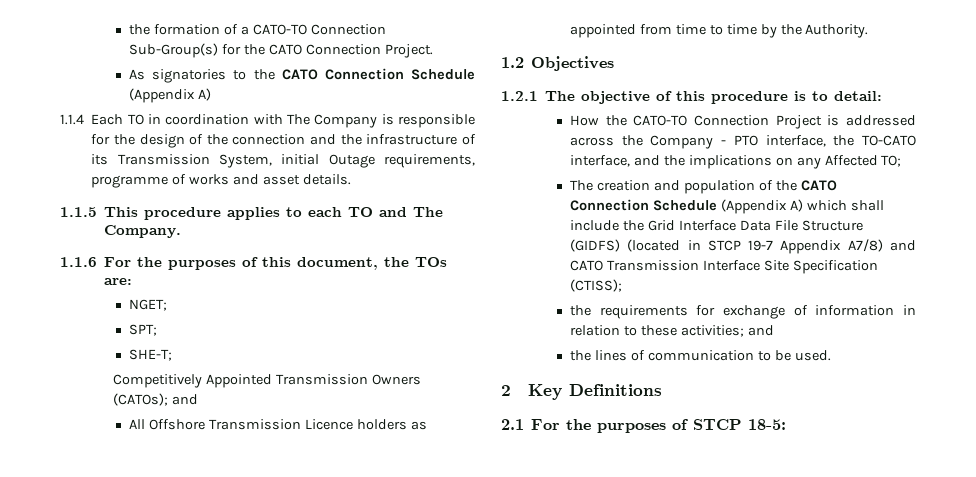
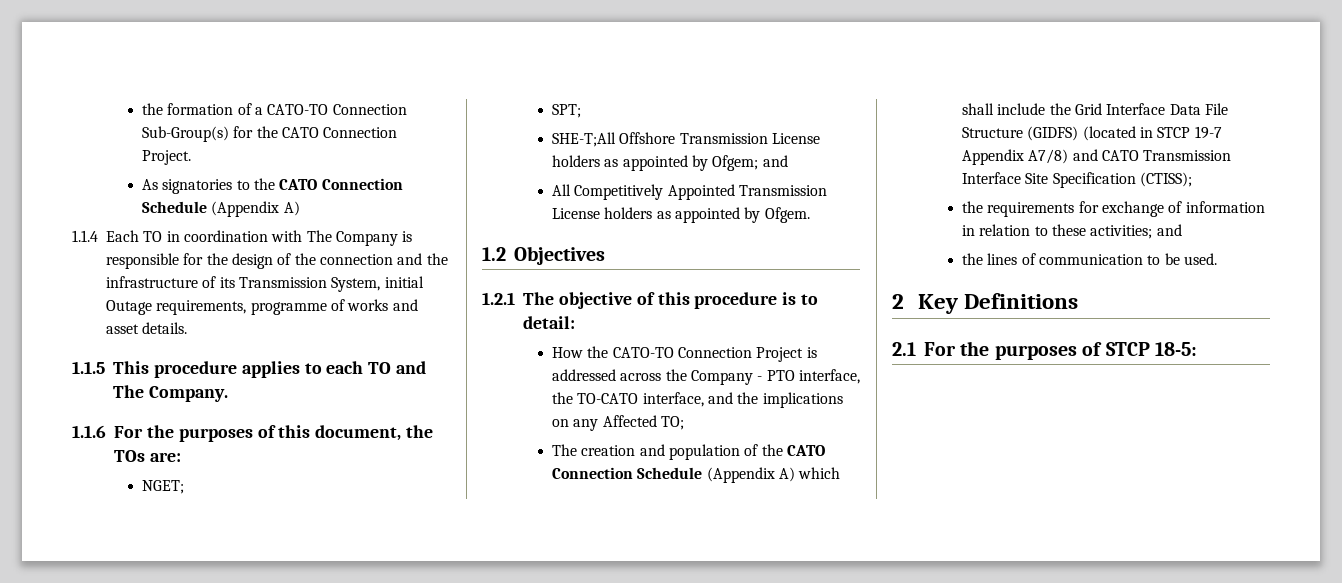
- SHE-T;
- Competitively Appointed Transmission Owners (CATOs); and
- All Offshore Transmission Licence holders as appointed from time to time by the Authority.
+ SHE-T;All Offshore Transmission License holders as appointed by Ofgem; and
+ All Competitively Appointed Transmission License holders as appointed by Ofgem.

